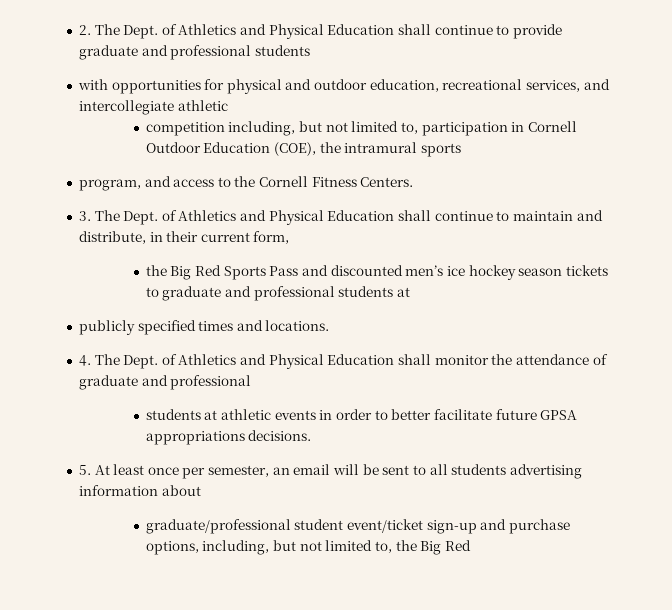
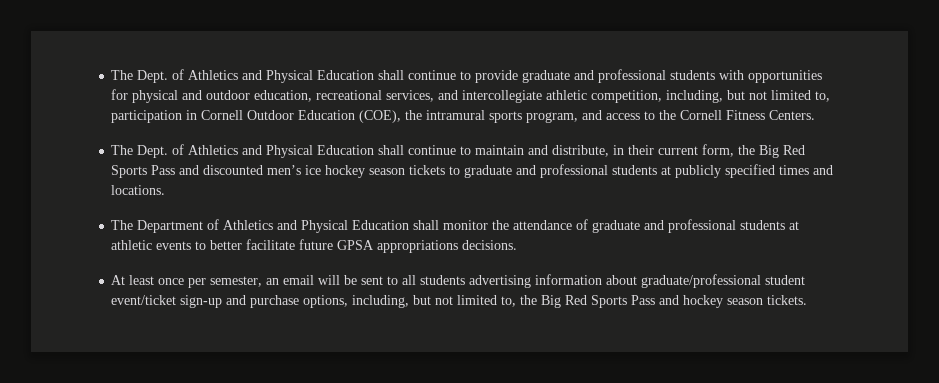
- 2. The Dept. of Athletics and Physical Education shall continue to provide graduate and professional students
- with opportunities for physical and outdoor education, recreational services, and intercollegiate athletic
- competition including, but not limited to, participation in Cornell Outdoor Education (COE), the intramural sports
- program, and access to the Cornell Fitness Centers.
+ The Dept. of Athletics and Physical Education shall continue to provide graduate and professional students with opportunities for physical and outdoor education, recreational services, and intercollegiate athletic competition, including, but not limited to, participation in Cornell Outdoor Education (COE), the intramural sports program, and access to the Cornell Fitness Centers.
- 3. The Dept. of Athletics and Physical Education shall continue to maintain and distribute, in their current form,
- the Big Red Sports Pass and discounted men’s ice hockey season tickets to graduate and professional students at
- publicly specified times and locations.
+ The Dept. of Athletics and Physical Education shall continue to maintain and distribute, in their current form, the Big Red Sports Pass and discounted men’s ice hockey season tickets to graduate and professional students at publicly specified times and locations.
- 4. The Dept. of Athletics and Physical Education shall monitor the attendance of graduate and professional
- students at athletic events in order to better facilitate future GPSA appropriations decisions.
+ The Department of Athletics and Physical Education shall monitor the attendance of graduate and professional students at athletic events to better facilitate future GPSA appropriations decisions.
- 5. At least once per semester, an email will be sent to all students advertising information about
- graduate/professional student event/ticket sign-up and purchase options, including, but not limited to, the Big Red
+ At least once per semester, an email will be sent to all students advertising information about graduate/professional student event/ticket sign-up and purchase options, including, but not limited to, the Big Red Sports Pass and hockey season tickets.

